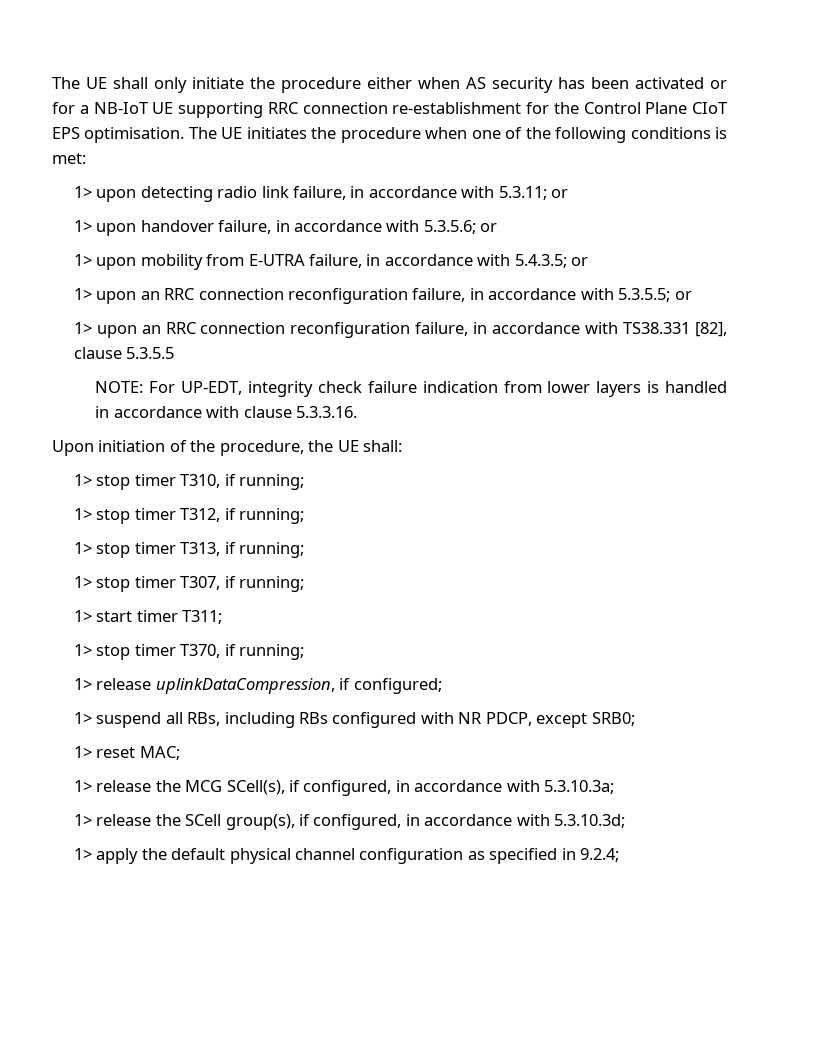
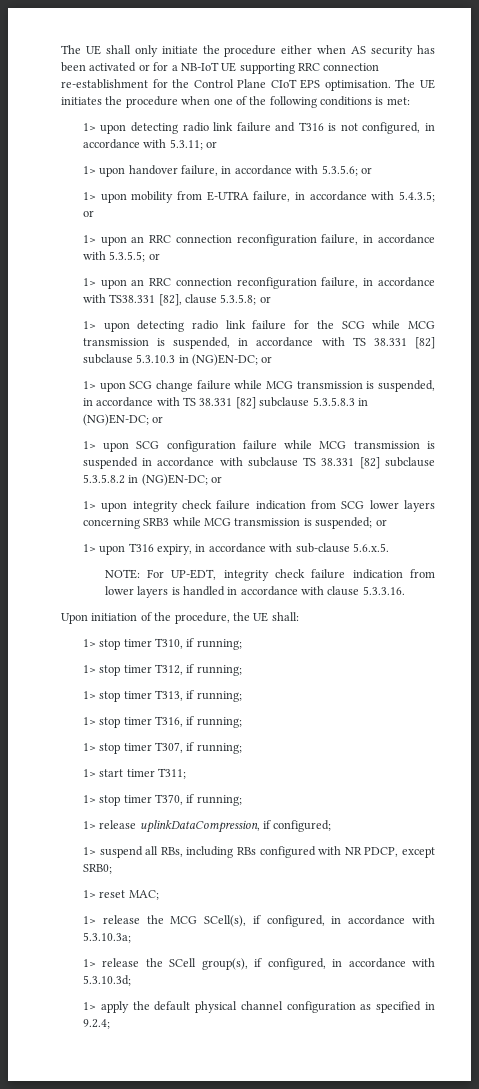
- 1> upon detecting radio link failure, in accordance with 5.3.11; or
+ 1> upon detecting radio link failure and T316 is not configured, in accordance with 5.3.11; or
- 1> upon an RRC connection reconfiguration failure, in accordance with TS38.331 [82], clause 5.3.5.5
+ 1> upon an RRC connection reconfiguration failure, in accordance with TS38.331 [82], clause 5.3.5.8; or
+ 1> upon detecting radio link failure for the SCG while MCG transmission is suspended, in accordance with TS 38.331 [82] subclause 5.3.10.3 in (NG)EN-DC; or
+ 1> upon SCG change failure while MCG transmission is suspended, in accordance with TS 38.331 [82] subclause 5.3.5.8.3 in (NG)EN-DC; or
+ 1> upon SCG configuration failure while MCG transmission is suspended in accordance with subclause TS 38.331 [82] subclause 5.3.5.8.2 in (NG)EN-DC; or
+ 1> upon integrity check failure indication from SCG lower layers concerning SRB3 while MCG transmission is suspended; or
+ 1> upon T316 expiry, in accordance with sub-clause 5.6.x.5.
+ 1> stop timer T316, if running;

